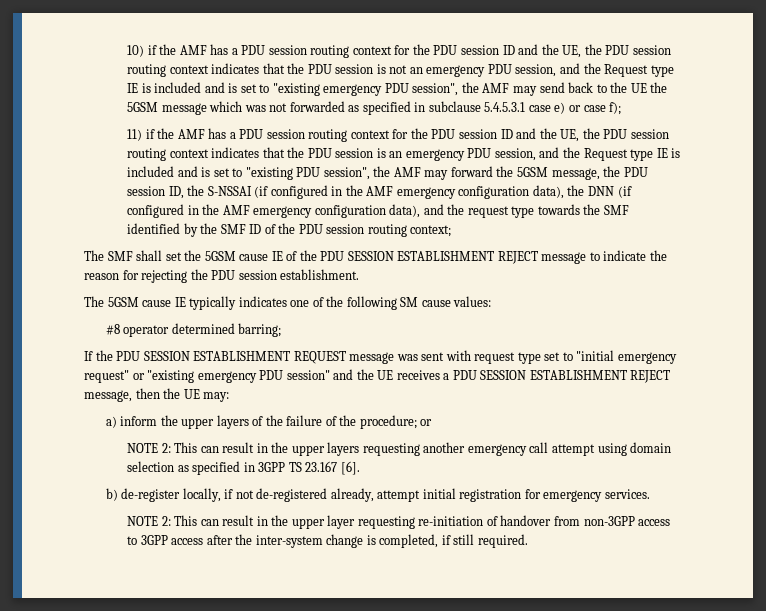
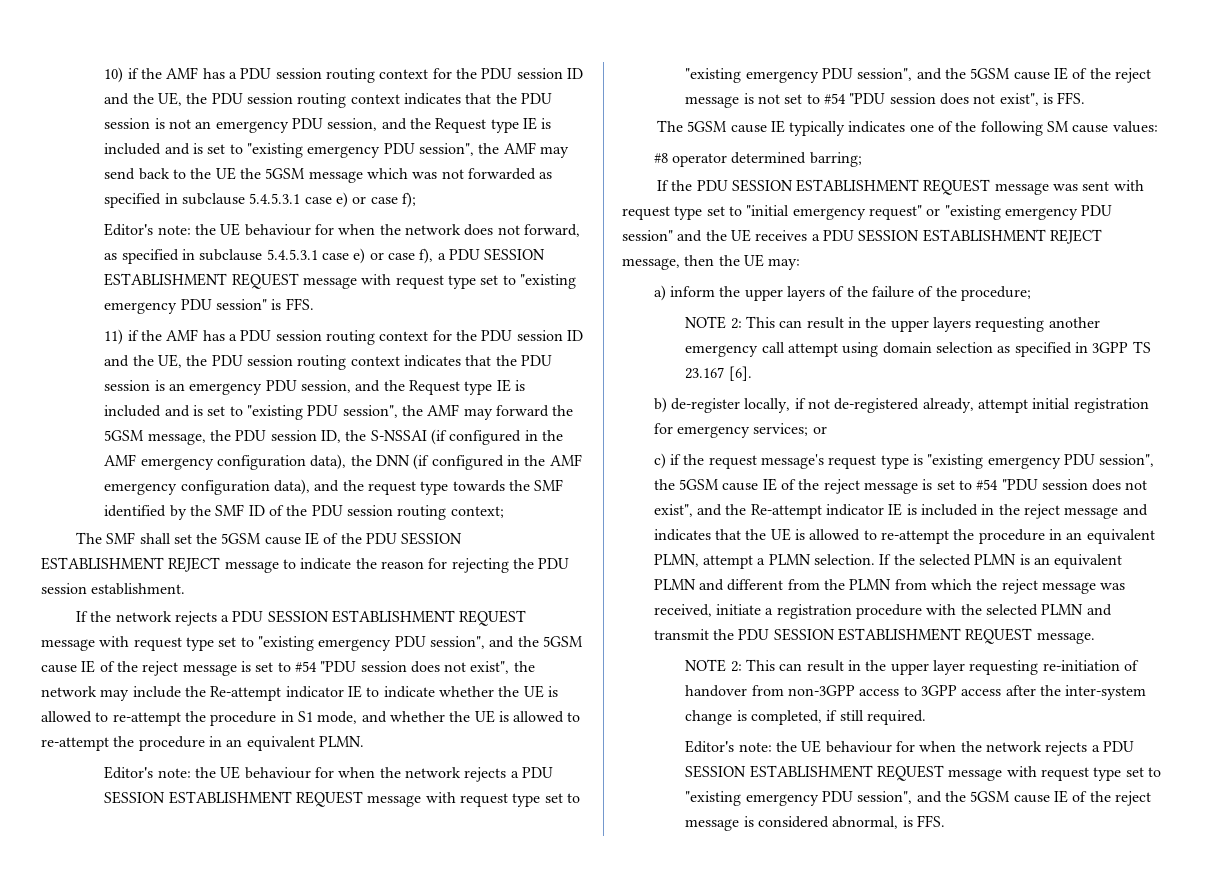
+ Editor's note: the UE behaviour for when the network does not forward, as specified in subclause 5.4.5.3.1 case e) or case f), a PDU SESSION ESTABLISHMENT REQUEST message with request type set to "existing emergency PDU session" is FFS.
+ If the network rejects a PDU SESSION ESTABLISHMENT REQUEST message with request type set to "existing emergency PDU session", and the 5GSM cause IE of the reject message is set to #54 "PDU session does not exist", the network may include the Re-attempt indicator IE to indicate whether the UE is allowed to re-attempt the procedure in S1 mode, and whether the UE is allowed to re-attempt the procedure in an equivalent PLMN.
+ Editor's note: the UE behaviour for when the network rejects a PDU SESSION ESTABLISHMENT REQUEST message with request type set to "existing emergency PDU session", and the 5GSM cause IE of the reject message is not set to #54 "PDU session does not exist", is FFS.
- a) inform the upper layers of the failure of the procedure; or
+ a) inform the upper layers of the failure of the procedure;
- b) de-register locally, if not de-registered already, attempt initial registration for emergency services.
+ b) de-register locally, if not de-registered already, attempt initial registration for emergency services; or
+ c) if the request message's request type is "existing emergency PDU session", the 5GSM cause IE of the reject message is set to #54 "PDU session does not exist", and the Re-attempt indicator IE is included in the reject message and indicates that the UE is allowed to re-attempt the procedure in an equivalent PLMN, attempt a PLMN selection. If the selected PLMN is an equivalent PLMN and different from the PLMN from which the reject message was received, initiate a registration procedure with the selected PLMN and transmit the PDU SESSION ESTABLISHMENT REQUEST message.
+ Editor's note: the UE behaviour for when the network rejects a PDU SESSION ESTABLISHMENT REQUEST message with request type set to "existing emergency PDU session", and the 5GSM cause IE of the reject message is considered abnormal, is FFS.

